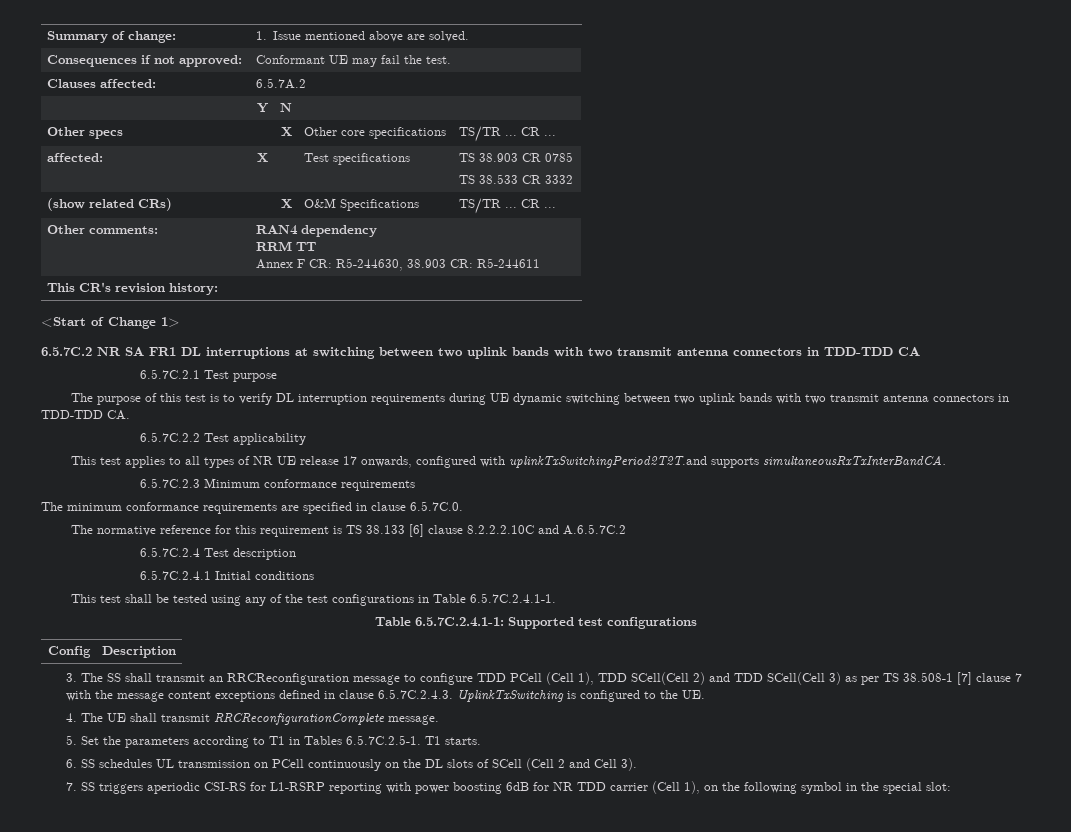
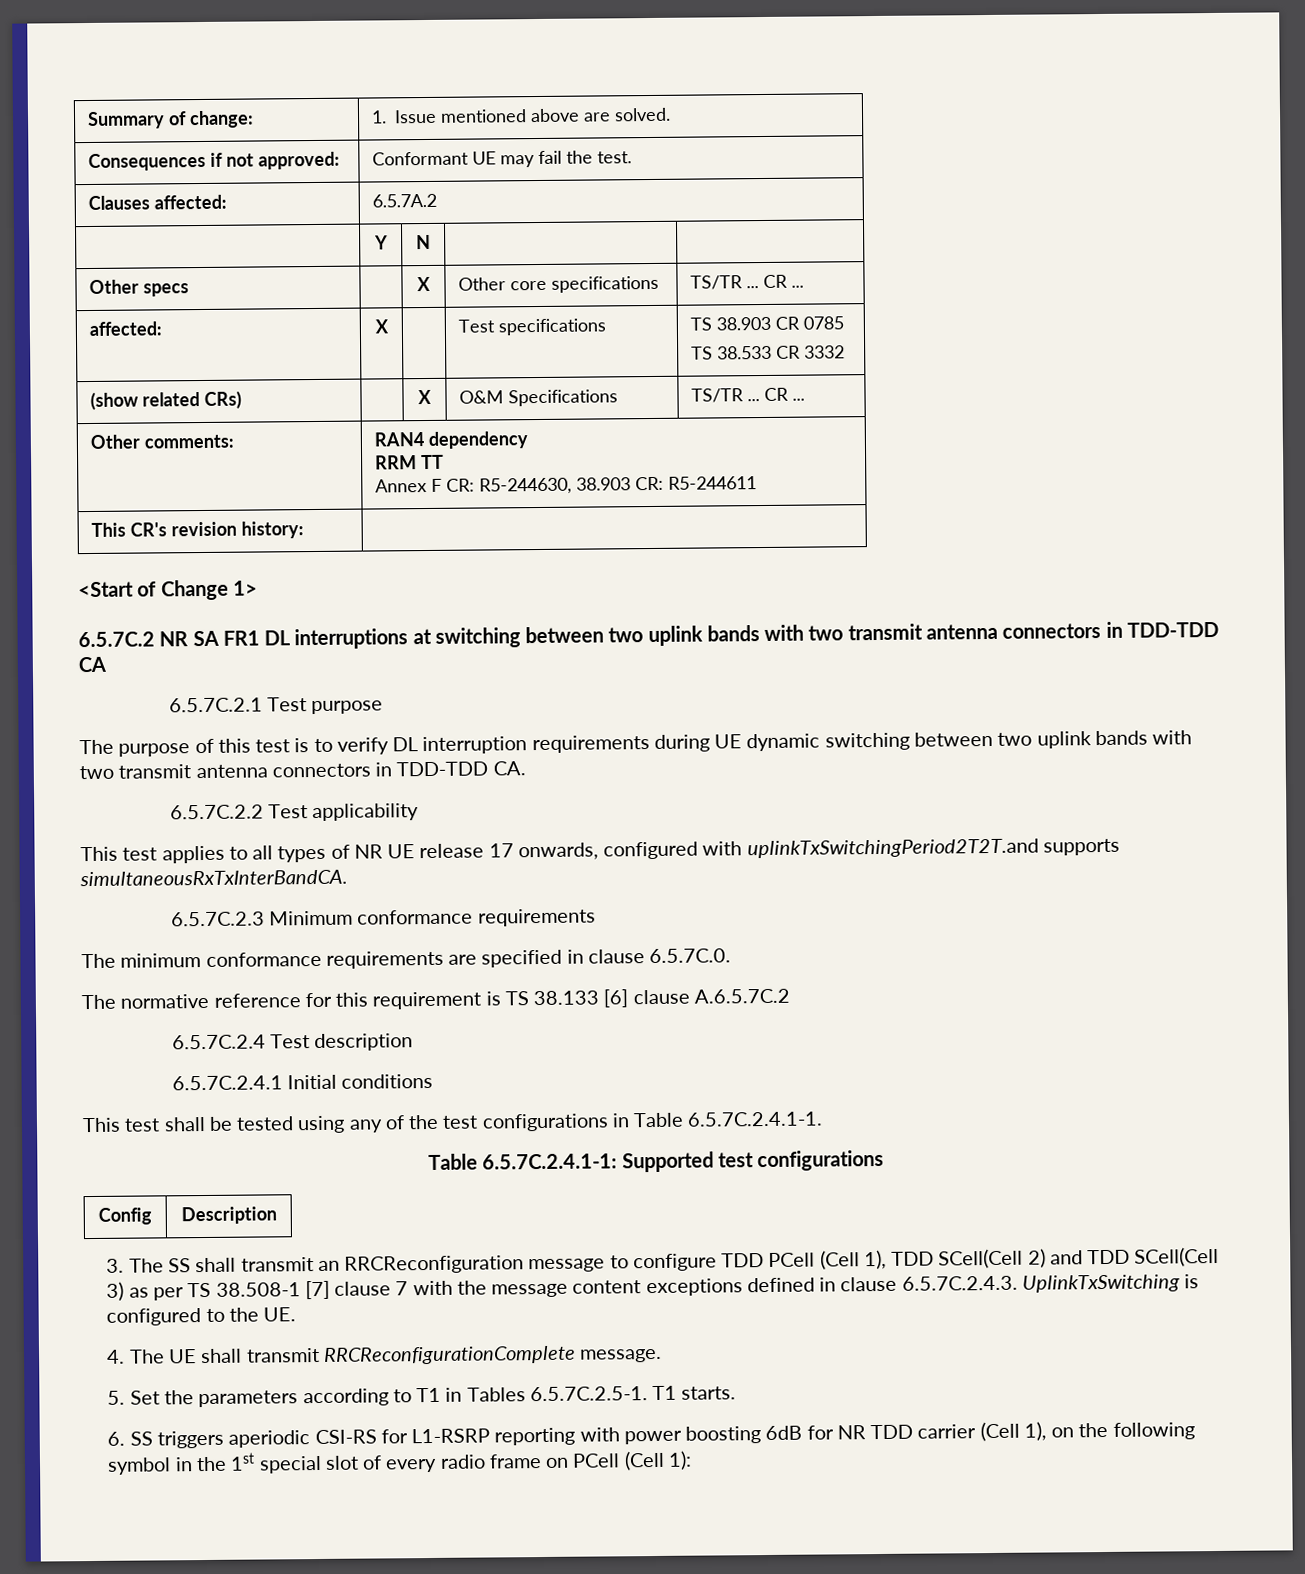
- The normative reference for this requirement is TS 38.133 [6] clause 8.2.2.2.10C and A.6.5.7C.2
+ The normative reference for this requirement is TS 38.133 [6] clause A.6.5.7C.2
- 6. SS schedules UL transmission on PCell continuously on the DL slots of SCell (Cell 2 and Cell 3).
- 7. SS triggers aperiodic CSI-RS for L1-RSRP reporting with power boosting 6dB for NR TDD carrier (Cell 1), on the following symbol in the special slot:
+ 6. SS triggers aperiodic CSI-RS for L1-RSRP reporting with power boosting 6dB for NR TDD carrier (Cell 1), on the following symbol in the 1st special slot of every radio frame on PCell (Cell 1):

